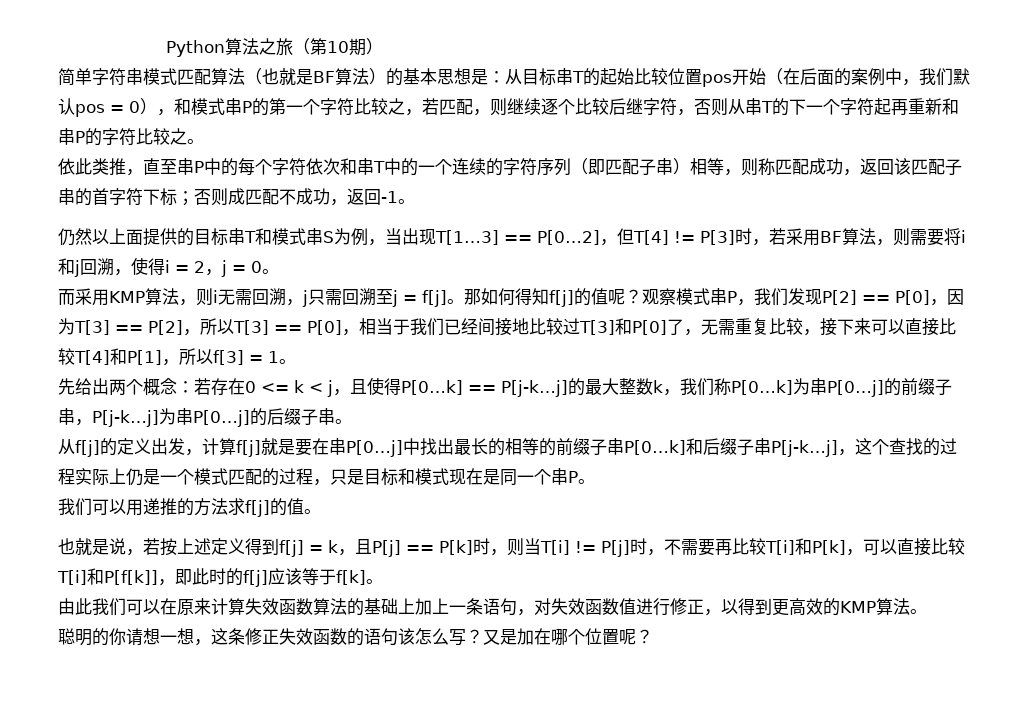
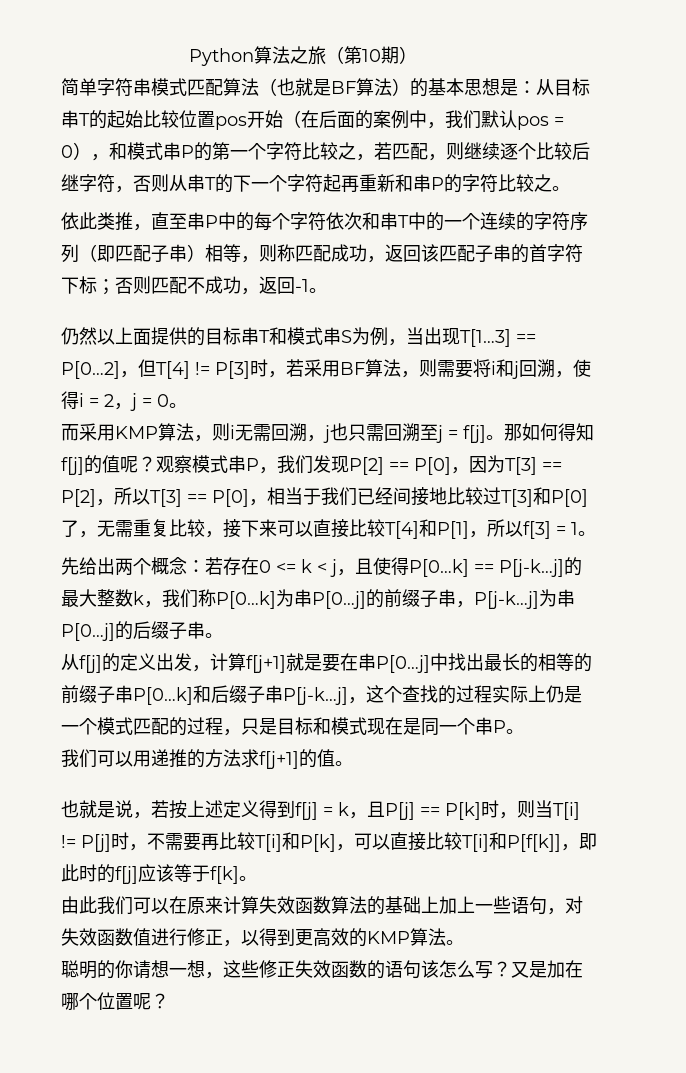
- 依此类推，直至串P中的每个字符依次和串T中的一个连续的字符序列（即匹配子串）相等，则称匹配成功，返回该匹配子串的首字符下标；否则成匹配不成功，返回-1。
+ 依此类推，直至串P中的每个字符依次和串T中的一个连续的字符序列（即匹配子串）相等，则称匹配成功，返回该匹配子串的首字符下标；否则匹配不成功，返回-1。
- 而采用KMP算法，则i无需回溯，j只需回溯至j = f[j]。
+ 而采用KMP算法，则i无需回溯，j也只需回溯至j = f[j]。
- 从f[j]的定义出发，计算f[j]就是要在串P[0…j]中找出最长的相等的前缀子串P[0…k]和后缀子串P[j-k…j]，这个查找的过程实际上仍是一个模式匹配的过程，只是目标和模式现在是同一个串P。
+ 从f[j]的定义出发，计算f[j+1]就是要在串P[0…j]中找出最长的相等的前缀子串P[0…k]和后缀子串P[j-k…j]，这个查找的过程实际上仍是一个模式匹配的过程，只是目标和模式现在是同一个串P。
- 我们可以用递推的方法求f[j]的值。
+ 我们可以用递推的方法求f[j+1]的值。
- 由此我们可以在原来计算失效函数算法的基础上加上一条语句，对失效函数值进行修正，以得到更高效的KMP算法。
+ 由此我们可以在原来计算失效函数算法的基础上加上一些语句，对失效函数值进行修正，以得到更高效的KMP算法。
- 聪明的你请想一想，这条修正失效函数的语句该怎么写？
+ 聪明的你请想一想，这些修正失效函数的语句该怎么写？

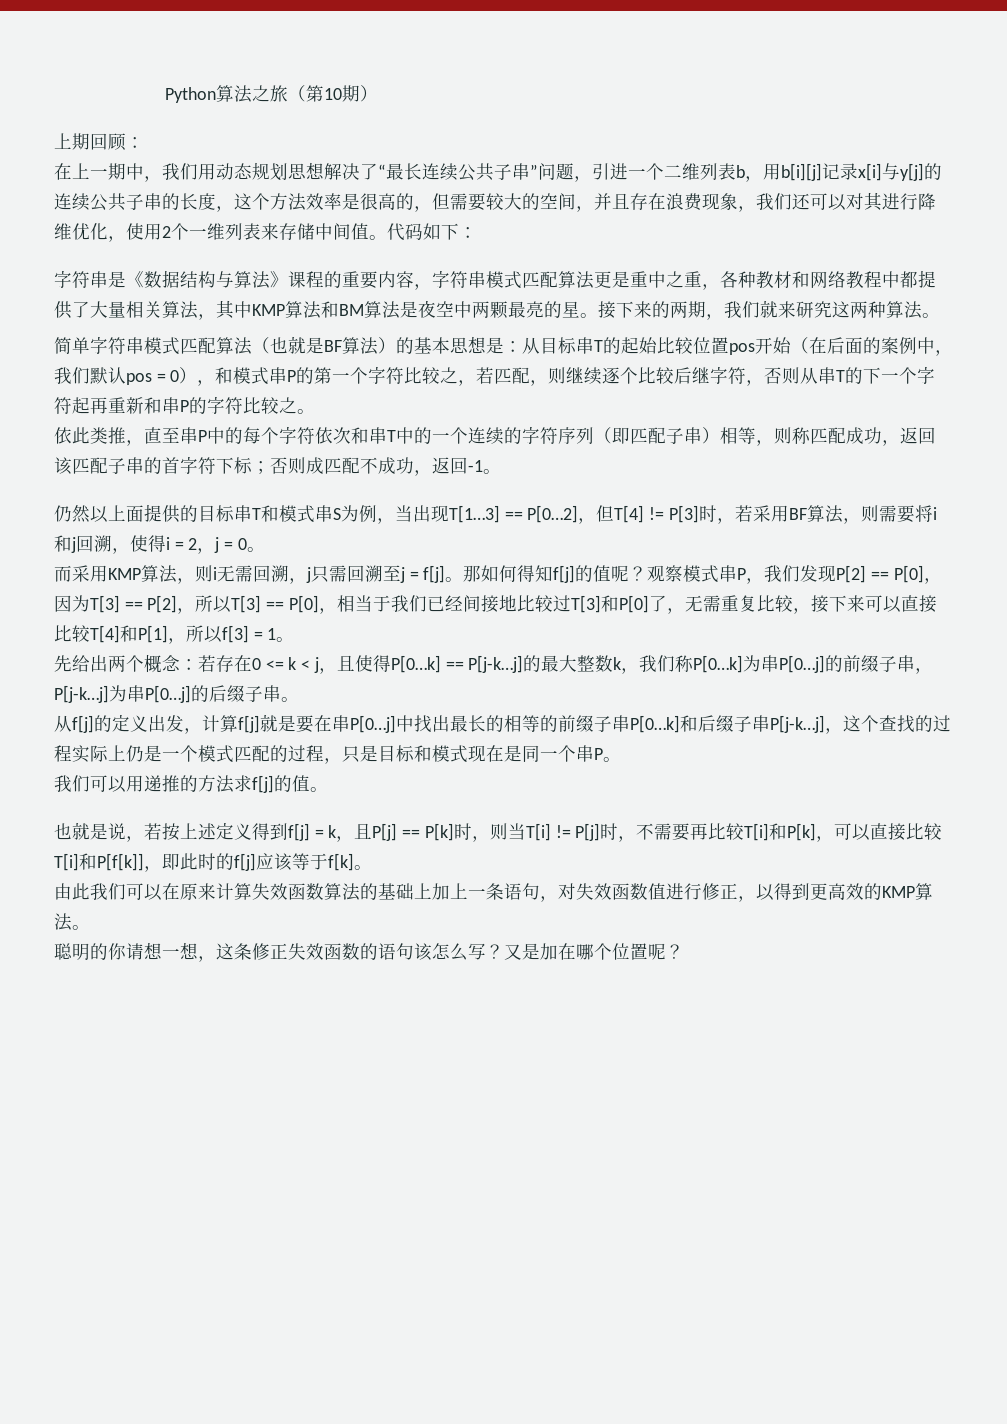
+ 上期回顾：
+ 在上一期中，我们用动态规划思想解决了“最长连续公共子串”问题，引进一个二维列表b，用b[i][j]记录x[i]与y[j]的连续公共子串的长度，这个方法效率是很高的，但需要较大的空间，并且存在浪费现象，我们还可以对其进行降维优化，使用2个一维列表来存储中间值。代码如下：
+ 字符串是《数据结构与算法》课程的重要内容，字符串模式匹配算法更是重中之重，各种教材和网络教程中都提供了大量相关算法，其中KMP算法和BM算法是夜空中两颗最亮的星。接下来的两期，我们就来研究这两种算法。
- 依此类推，直至串P中的每个字符依次和串T中的一个连续的字符序列（即匹配子串）相等，则称匹配成功，返回该匹配子串的首字符下标；否则匹配不成功，返回-1。
+ 依此类推，直至串P中的每个字符依次和串T中的一个连续的字符序列（即匹配子串）相等，则称匹配成功，返回该匹配子串的首字符下标；否则成匹配不成功，返回-1。
- 而采用KMP算法，则i无需回溯，j也只需回溯至j = f[j]。
+ 而采用KMP算法，则i无需回溯，j只需回溯至j = f[j]。
- 从f[j]的定义出发，计算f[j+1]就是要在串P[0…j]中找出最长的相等的前缀子串P[0…k]和后缀子串P[j-k…j]，这个查找的过程实际上仍是一个模式匹配的过程，只是目标和模式现在是同一个串P。
+ 从f[j]的定义出发，计算f[j]就是要在串P[0…j]中找出最长的相等的前缀子串P[0…k]和后缀子串P[j-k…j]，这个查找的过程实际上仍是一个模式匹配的过程，只是目标和模式现在是同一个串P。
- 我们可以用递推的方法求f[j+1]的值。
+ 我们可以用递推的方法求f[j]的值。
- 由此我们可以在原来计算失效函数算法的基础上加上一些语句，对失效函数值进行修正，以得到更高效的KMP算法。
+ 由此我们可以在原来计算失效函数算法的基础上加上一条语句，对失效函数值进行修正，以得到更高效的KMP算法。
- 聪明的你请想一想，这些修正失效函数的语句该怎么写？
+ 聪明的你请想一想，这条修正失效函数的语句该怎么写？

